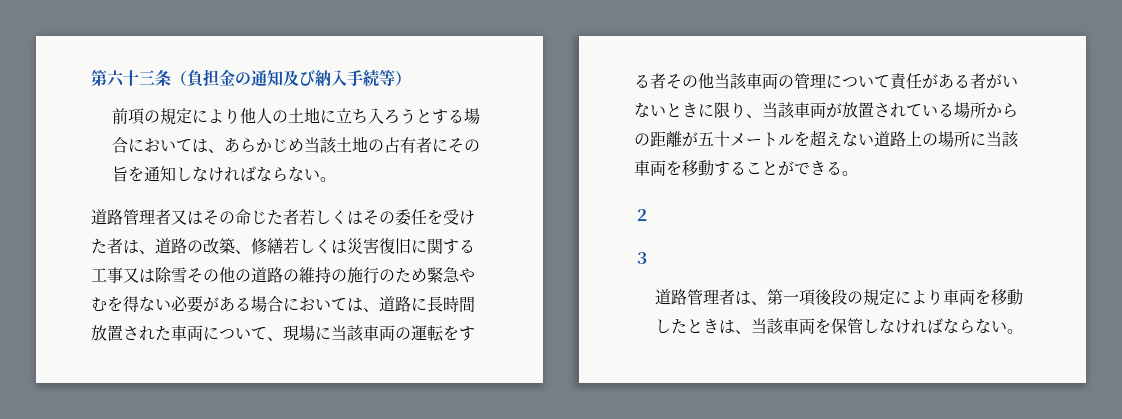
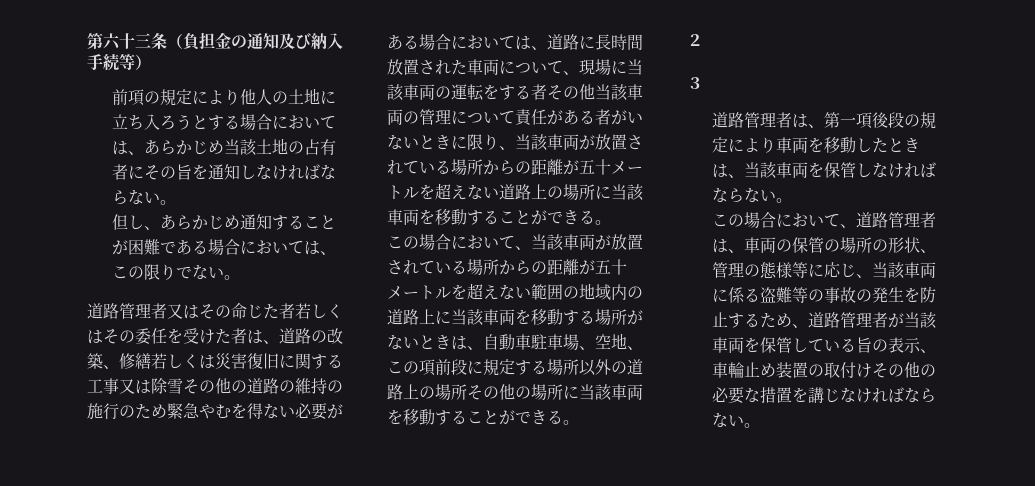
+ 但し、あらかじめ通知することが困難である場合においては、この限りでない。
+ この場合において、当該車両が放置されている場所からの距離が五十メートルを超えない範囲の地域内の道路上に当該車両を移動する場所がないときは、自動車駐車場、空地、この項前段に規定する場所以外の道路上の場所その他の場所に当該車両を移動することができる。
+ この場合において、道路管理者は、車両の保管の場所の形状、管理の態様等に応じ、当該車両に係る盗難等の事故の発生を防止するため、道路管理者が当該車両を保管している旨の表示、車輪止め装置の取付けその他の必要な措置を講じなければならない。

